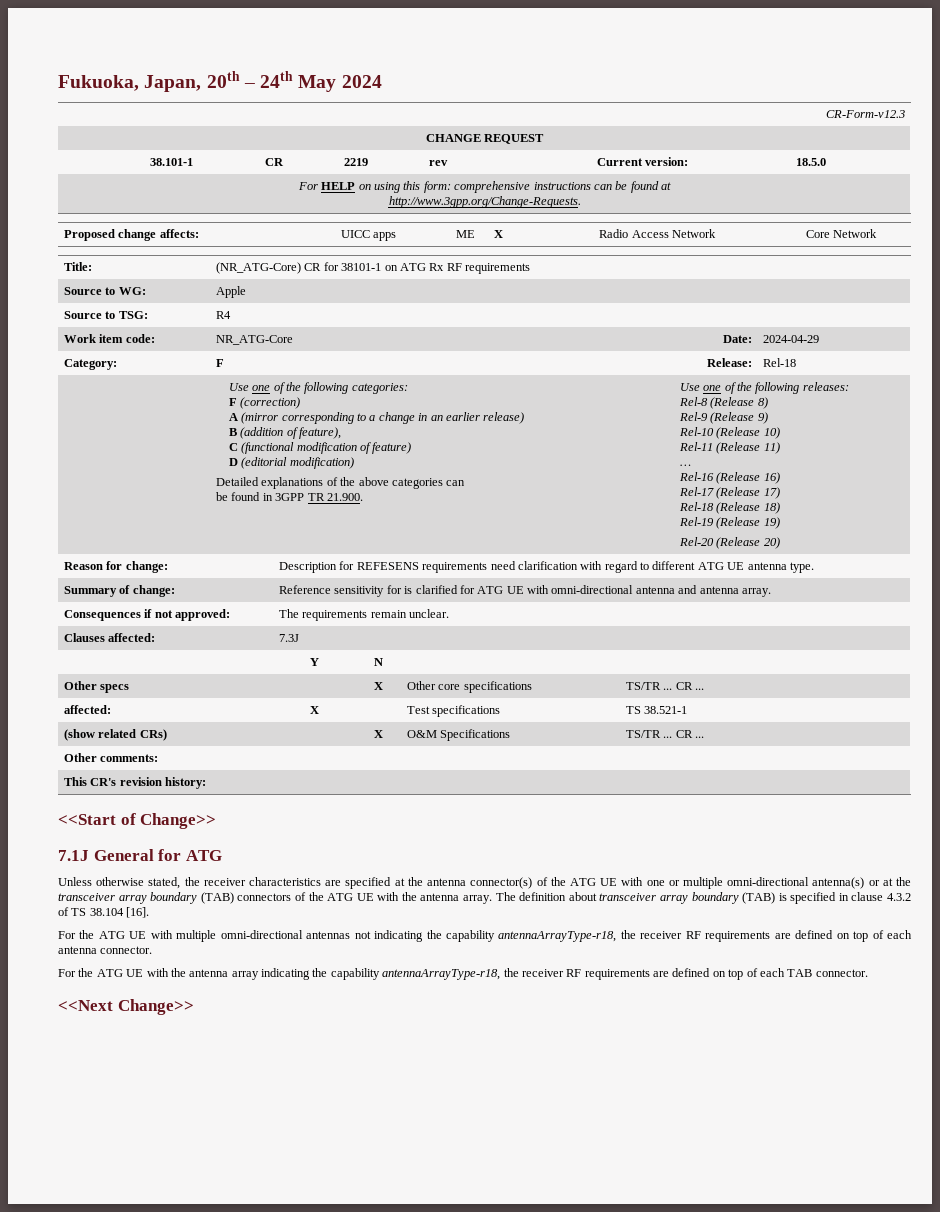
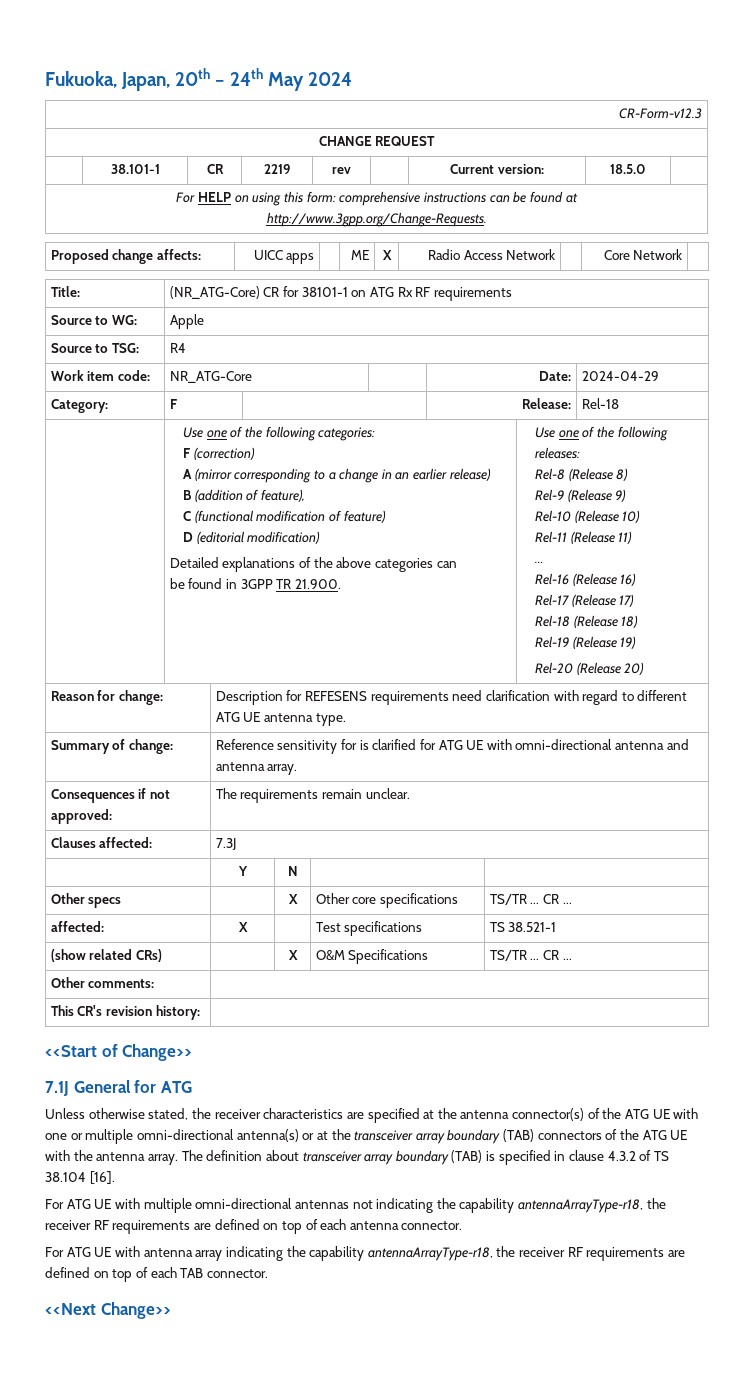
- For the ATG UE with multiple omni-directional antennas not indicating the capability antennaArrayType-r18, the receiver RF requirements are defined on top of each antenna connector.
+ For ATG UE with multiple omni-directional antennas not indicating the capability antennaArrayType-r18, the receiver RF requirements are defined on top of each antenna connector.
- For the ATG UE with the antenna array indicating the capability antennaArrayType-r18, the receiver RF requirements are defined on top of each TAB connector.
+ For ATG UE with antenna array indicating the capability antennaArrayType-r18, the receiver RF requirements are defined on top of each TAB connector.

